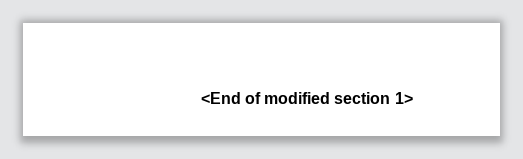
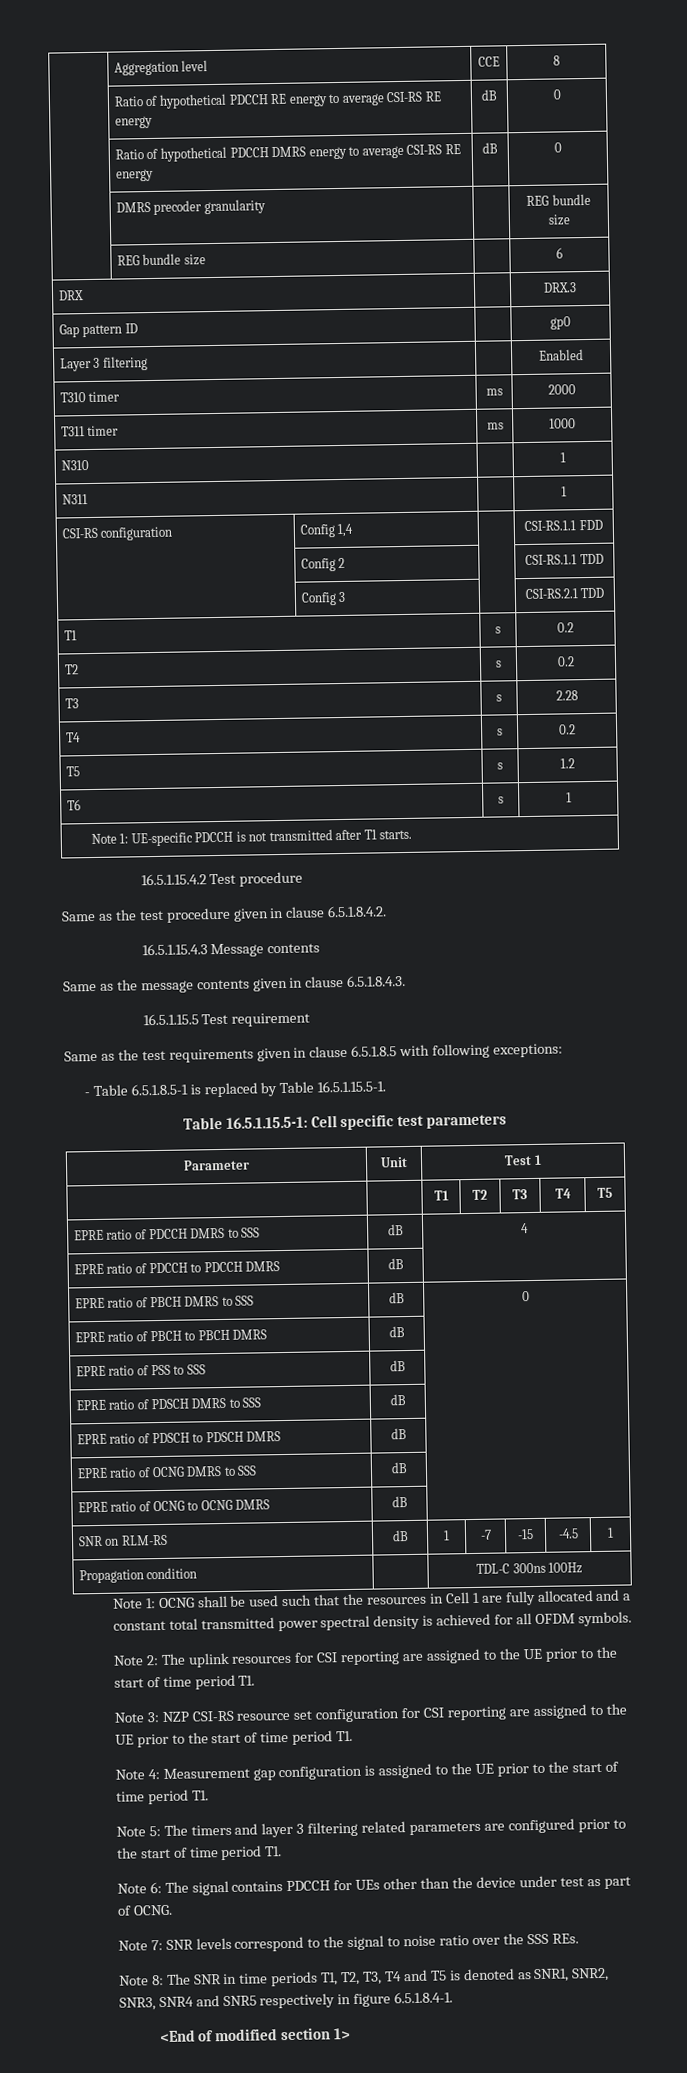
+ | Aggregation level | CCE | 8
+ | Ratio of hypothetical PDCCH RE energy to average CSI-RS RE energy | dB | 0
+ | Ratio of hypothetical PDCCH DMRS energy to average CSI-RS RE energy | dB | 0
+ | DMRS precoder granularity | | REG bundle size
+ | REG bundle size | | 6
+ DRX | | DRX.3
+ Gap pattern ID | | gp0
+ Layer 3 filtering | | Enabled
+ T310 timer | ms | 2000
+ T311 timer | ms | 1000
+ N310 | | 1
+ N311 | | 1
+ CSI-RS configuration | Config 1,4 | | CSI-RS.1.1 FDD
+ | Config 2 | | CSI-RS.1.1 TDD
+ | Config 3 | | CSI-RS.2.1 TDD
+ T1 | s | 0.2
+ T2 | s | 0.2
+ T3 | s | 2.28
+ T4 | s | 0.2
+ T5 | s | 1.2
+ T6 | s | 1
+ Note 1: UE-specific PDCCH is not transmitted after T1 starts.
+ 16.5.1.15.4.2 Test procedure
+ Same as the test procedure given in clause 6.5.1.8.4.2.
+ 16.5.1.15.4.3 Message contents
+ Same as the message contents given in clause 6.5.1.8.4.3.
+ 16.5.1.15.5 Test requirement
+ Same as the test requirements given in clause 6.5.1.8.5 with following exceptions:
+ - Table 6.5.1.8.5-1 is replaced by Table 16.5.1.15.5-1.
+ Table 16.5.1.15.5-1: Cell specific test parameters
+ Parameter | Unit | Test 1
+ | | T1 | T2 | T3 | T4 | T5
+ EPRE ratio of PDCCH DMRS to SSS | dB | 4
+ EPRE ratio of PDCCH to PDCCH DMRS | dB |
+ EPRE ratio of PBCH DMRS to SSS | dB | 0
+ EPRE ratio of PBCH to PBCH DMRS | dB |
+ EPRE ratio of PSS to SSS | dB |
+ EPRE ratio of PDSCH DMRS to SSS | dB |
+ EPRE ratio of PDSCH to PDSCH DMRS | dB |
+ EPRE ratio of OCNG DMRS to SSS | dB |
+ EPRE ratio of OCNG to OCNG DMRS | dB |
+ SNR on RLM-RS | dB | 1 | -7 | -15 | -4.5 | 1
+ Propagation condition | | TDL-C 300ns 100Hz
+ Note 1: OCNG shall be used such that the resources in Cell 1 are fully allocated and a constant total transmitted power spectral density is achieved for all OFDM symbols.
+ Note 2: The uplink resources for CSI reporting are assigned to the UE prior to the start of time period T1.
+ Note 3: NZP CSI-RS resource set configuration for CSI reporting are assigned to the UE prior to the start of time period T1.
+ Note 4: Measurement gap configuration is assigned to the UE prior to the start of time period T1.
+ Note 5: The timers and layer 3 filtering related parameters are configured prior to the start of time period T1.
+ Note 6: The signal contains PDCCH for UEs other than the device under test as part of OCNG.
+ Note 7: SNR levels correspond to the signal to noise ratio over the SSS REs.
+ Note 8: The SNR in time periods T1, T2, T3, T4 and T5 is denoted as SNR1, SNR2, SNR3, SNR4 and SNR5 respectively in figure 6.5.1.8.4-1.

